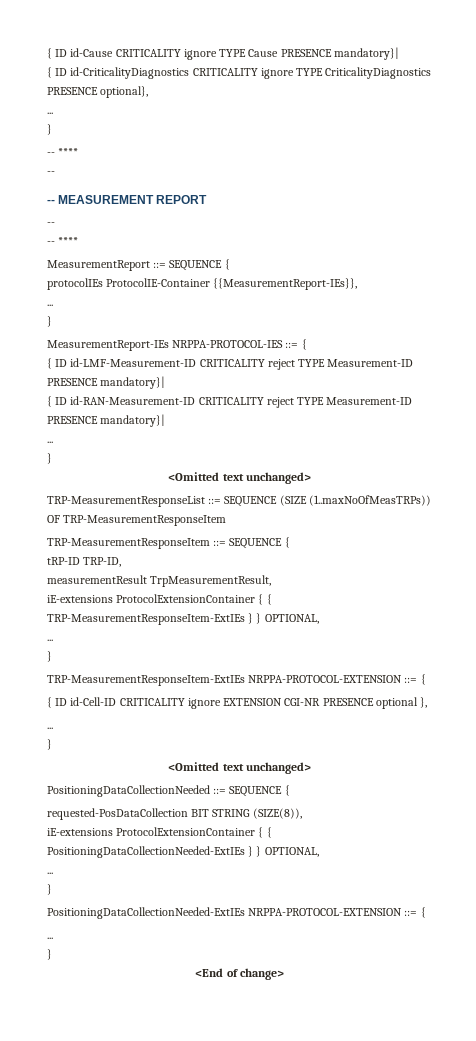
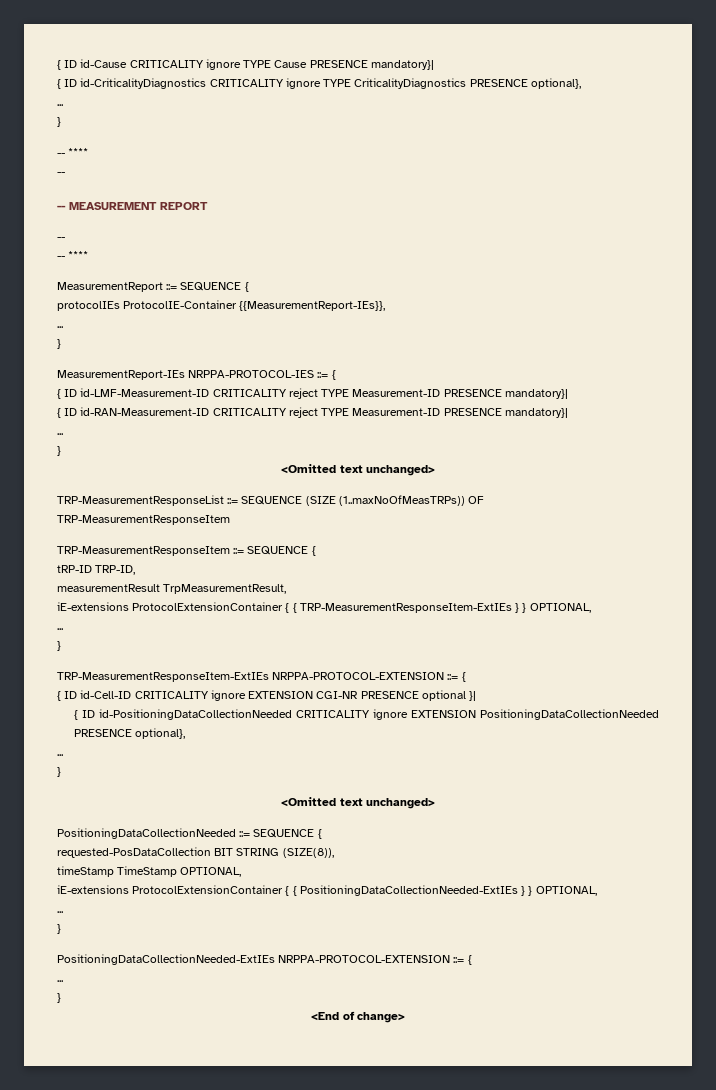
- { ID id-Cell-ID CRITICALITY ignore EXTENSION CGI-NR PRESENCE optional },
+ { ID id-Cell-ID CRITICALITY ignore EXTENSION CGI-NR PRESENCE optional }|
+ { ID id-PositioningDataCollectionNeeded CRITICALITY ignore EXTENSION PositioningDataCollectionNeeded PRESENCE optional},
+ timeStamp TimeStamp OPTIONAL,

